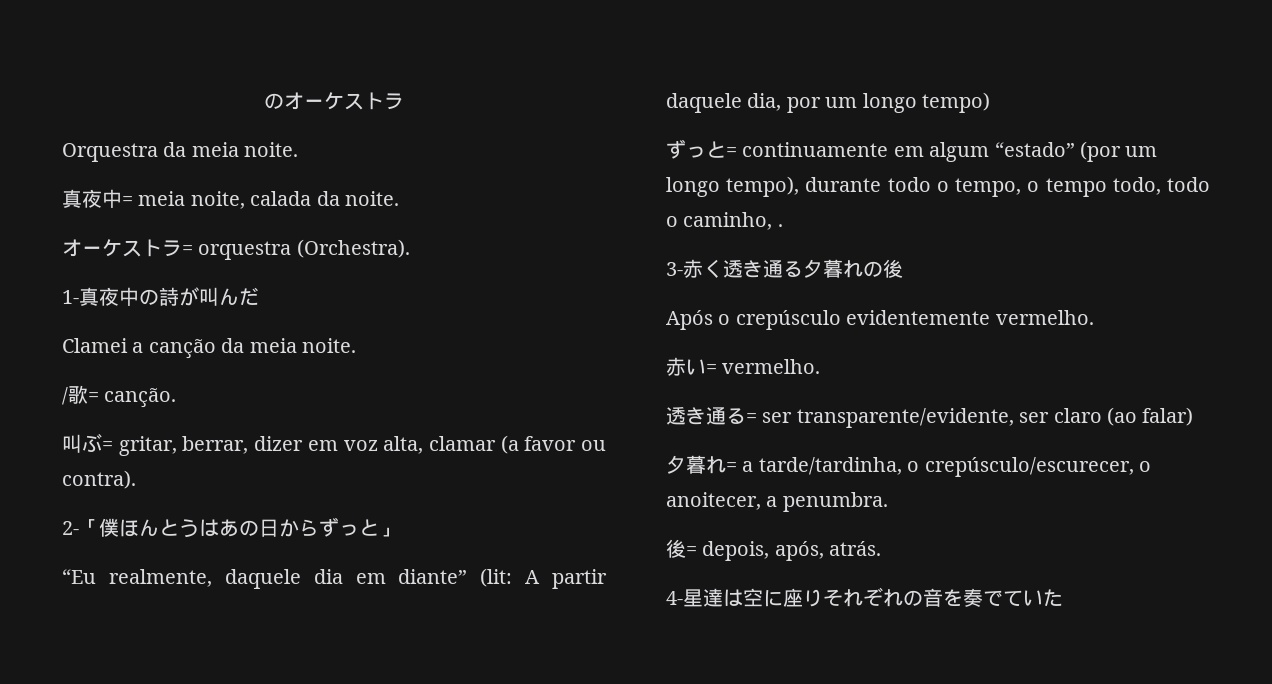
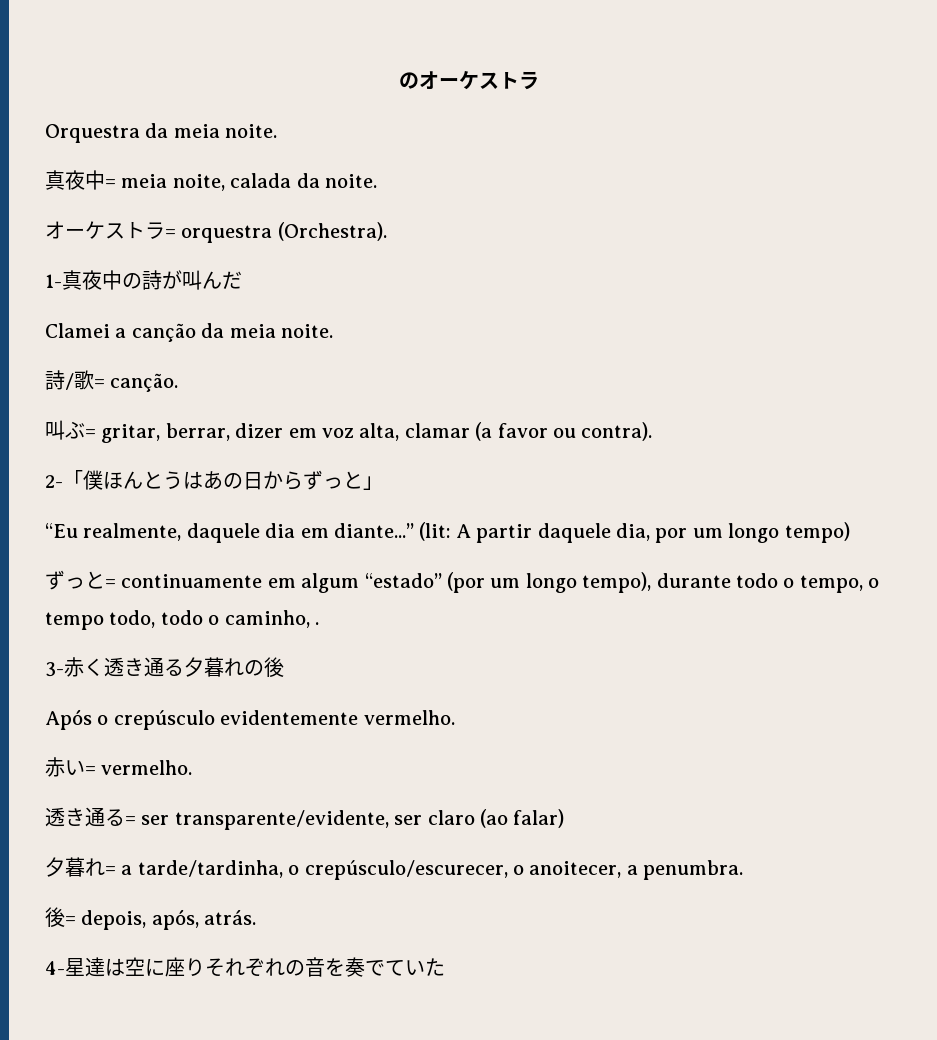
- /歌= canção.
+ 詩/歌= canção.
- “Eu realmente, daquele dia em diante” (lit: A partir daquele dia, por um longo tempo)
+ “Eu realmente, daquele dia em diante...” (lit: A partir daquele dia, por um longo tempo)

